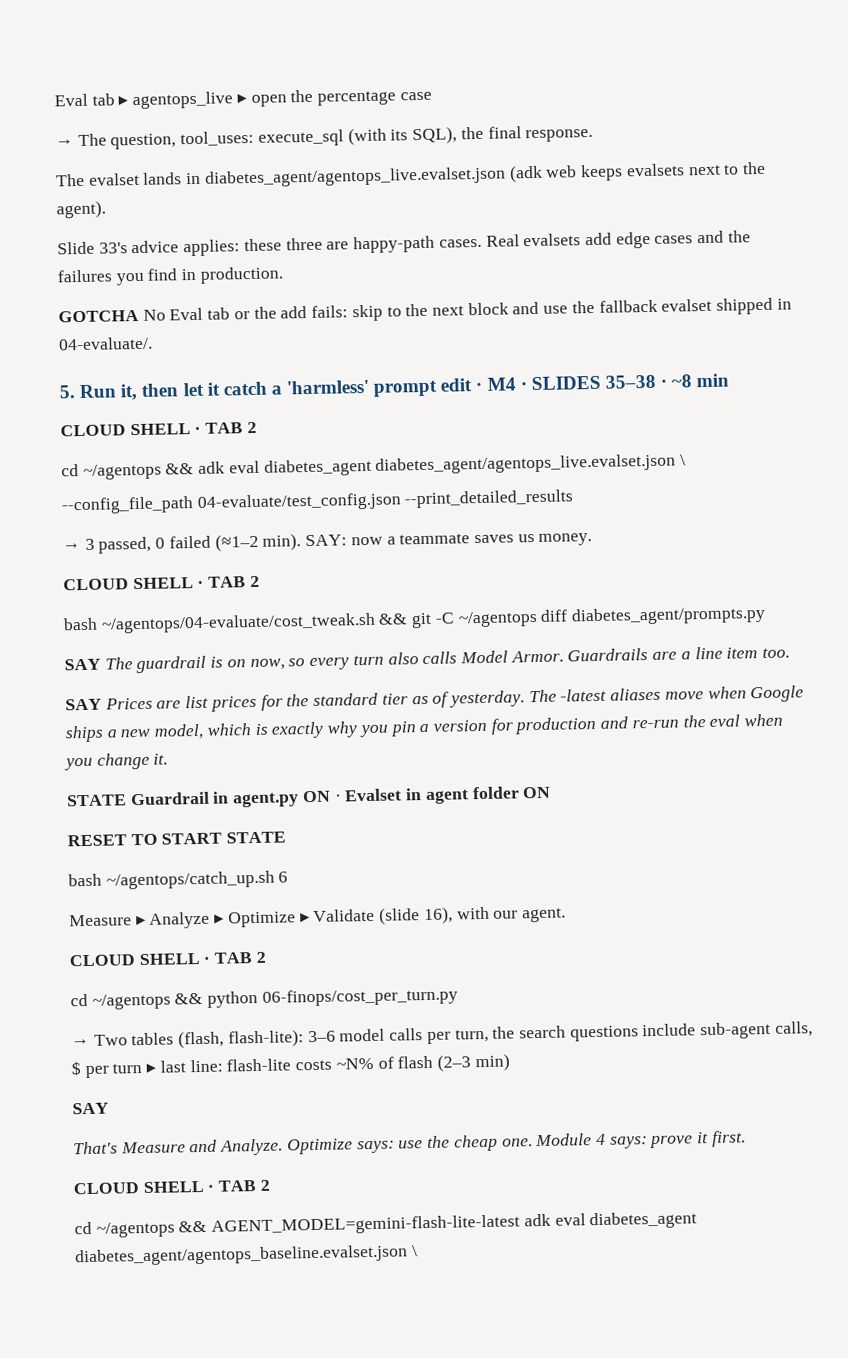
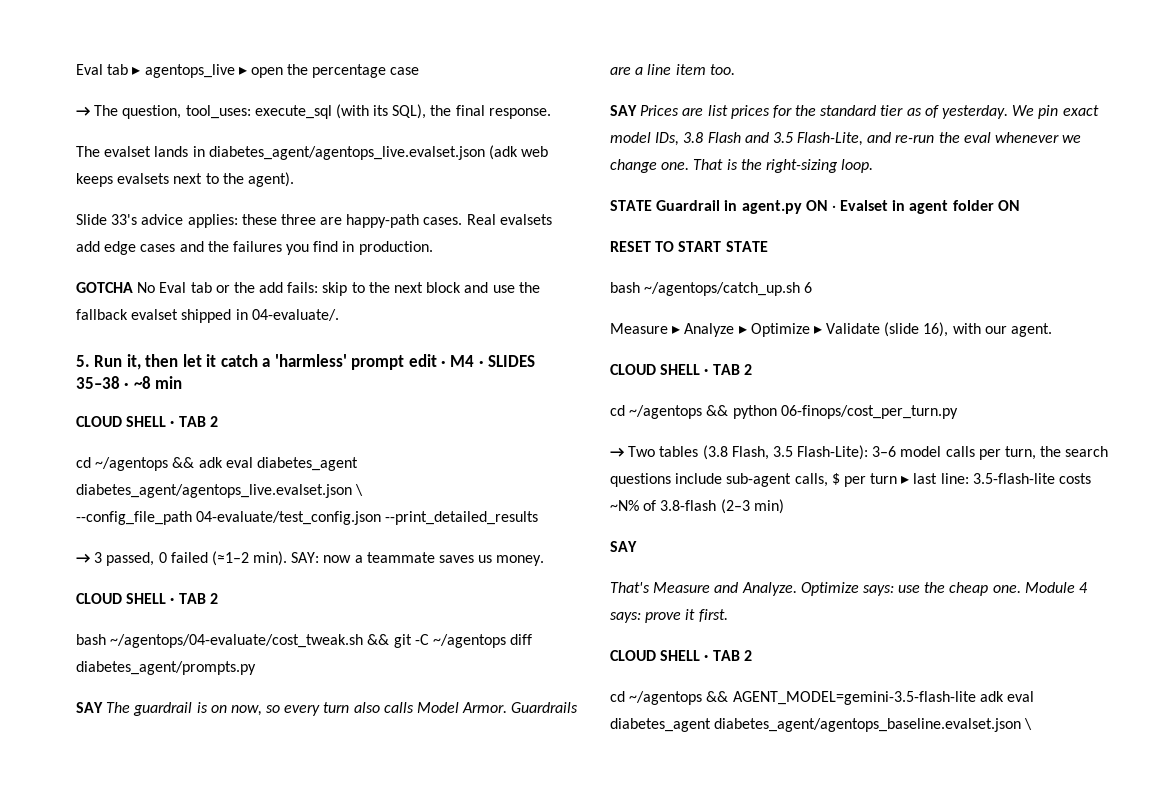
- The -latest aliases move when Google ships a new model, which is exactly why you pin a version for production and re-run the eval when you change it.
+ We pin exact model IDs, 3.8 Flash and 3.5 Flash-Lite, and re-run the eval whenever we change one. That is the right-sizing loop.
- → Two tables (flash, flash-lite): 3–6 model calls per turn, the search questions include sub-agent calls, $ per turn ▸ last line: flash-lite costs ~N% of flash (2–3 min)
+ → Two tables (3.8 Flash, 3.5 Flash-Lite): 3–6 model calls per turn, the search questions include sub-agent calls, $ per turn ▸ last line: 3.5-flash-lite costs ~N% of 3.8-flash (2–3 min)
- cd ~/agentops && AGENT_MODEL=gemini-flash-lite-latest adk eval diabetes_agent diabetes_agent/agentops_baseline.evalset.json \
+ cd ~/agentops && AGENT_MODEL=gemini-3.5-flash-lite adk eval diabetes_agent diabetes_agent/agentops_baseline.evalset.json \

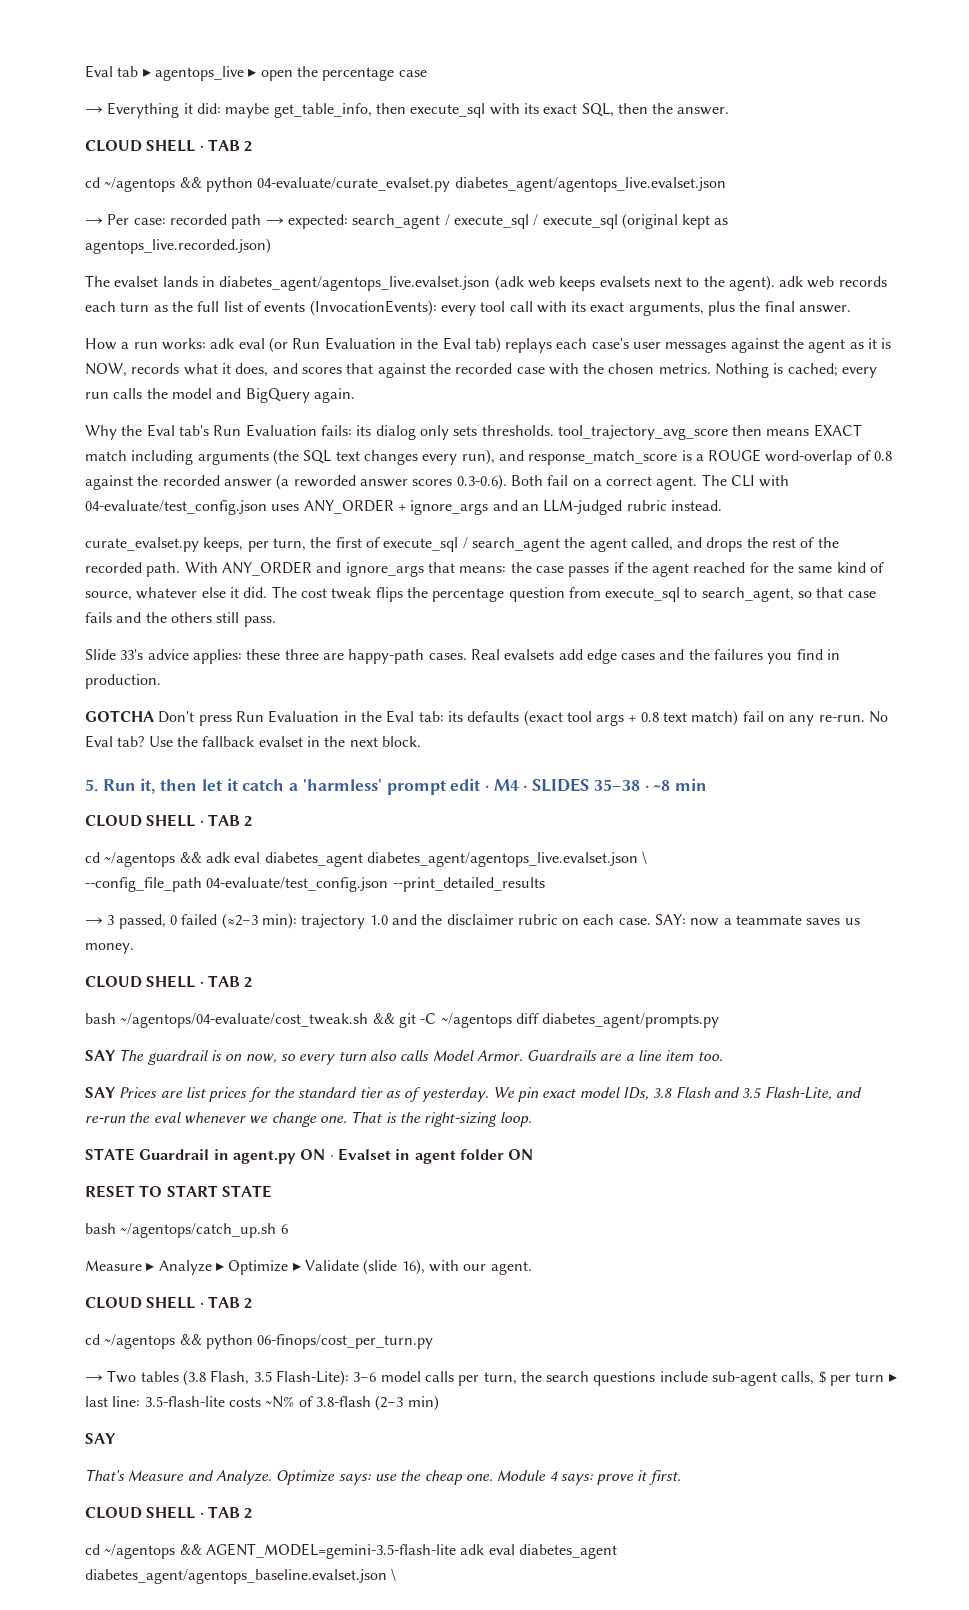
- → The question, tool_uses: execute_sql (with its SQL), the final response.
+ → Everything it did: maybe get_table_info, then execute_sql with its exact SQL, then the answer.
+ CLOUD SHELL · TAB 2
+ cd ~/agentops && python 04-evaluate/curate_evalset.py diabetes_agent/agentops_live.evalset.json
+ → Per case: recorded path → expected: search_agent / execute_sql / execute_sql (original kept as agentops_live.recorded.json)
- The evalset lands in diabetes_agent/agentops_live.evalset.json (adk web keeps evalsets next to the agent).
+ The evalset lands in diabetes_agent/agentops_live.evalset.json (adk web keeps evalsets next to the agent). adk web records each turn as the full list of events (InvocationEvents): every tool call with its exact arguments, plus the final answer.
+ How a run works: adk eval (or Run Evaluation in the Eval tab) replays each case's user messages against the agent as it is NOW, records what it does, and scores that against the recorded case with the chosen metrics. Nothing is cached; every run calls the model and BigQuery again.
+ Why the Eval tab's Run Evaluation fails: its dialog only sets thresholds. tool_trajectory_avg_score then means EXACT match including arguments (the SQL text changes every run), and response_match_score is a ROUGE word-overlap of 0.8 against the recorded answer (a reworded answer scores 0.3-0.6). Both fail on a correct agent. The CLI with 04-evaluate/test_config.json uses ANY_ORDER + ignore_args and an LLM-judged rubric instead.
+ curate_evalset.py keeps, per turn, the first of execute_sql / search_agent the agent called, and drops the rest of the recorded path. With ANY_ORDER and ignore_args that means: the case passes if the agent reached for the same kind of source, whatever else it did. The cost tweak flips the percentage question from execute_sql to search_agent, so that case fails and the others still pass.
- GOTCHA No Eval tab or the add fails: skip to the next block and use the fallback evalset shipped in 04-evaluate/.
+ GOTCHA Don't press Run Evaluation in the Eval tab: its defaults (exact tool args + 0.8 text match) fail on any re-run. No Eval tab? Use the fallback evalset in the next block.
- → 3 passed, 0 failed (≈1–2 min).
+ → 3 passed, 0 failed (≈2–3 min): trajectory 1.0 and the disclaimer rubric on each case.

